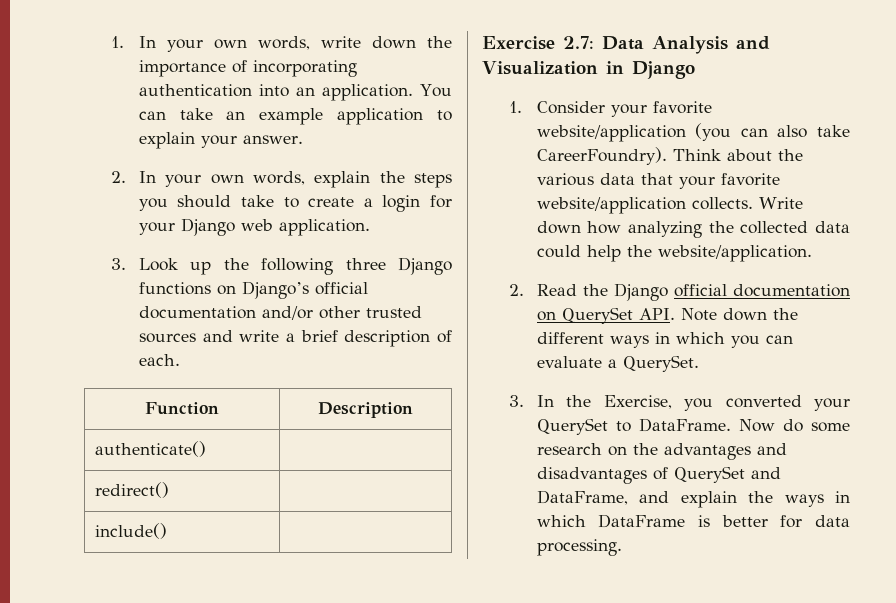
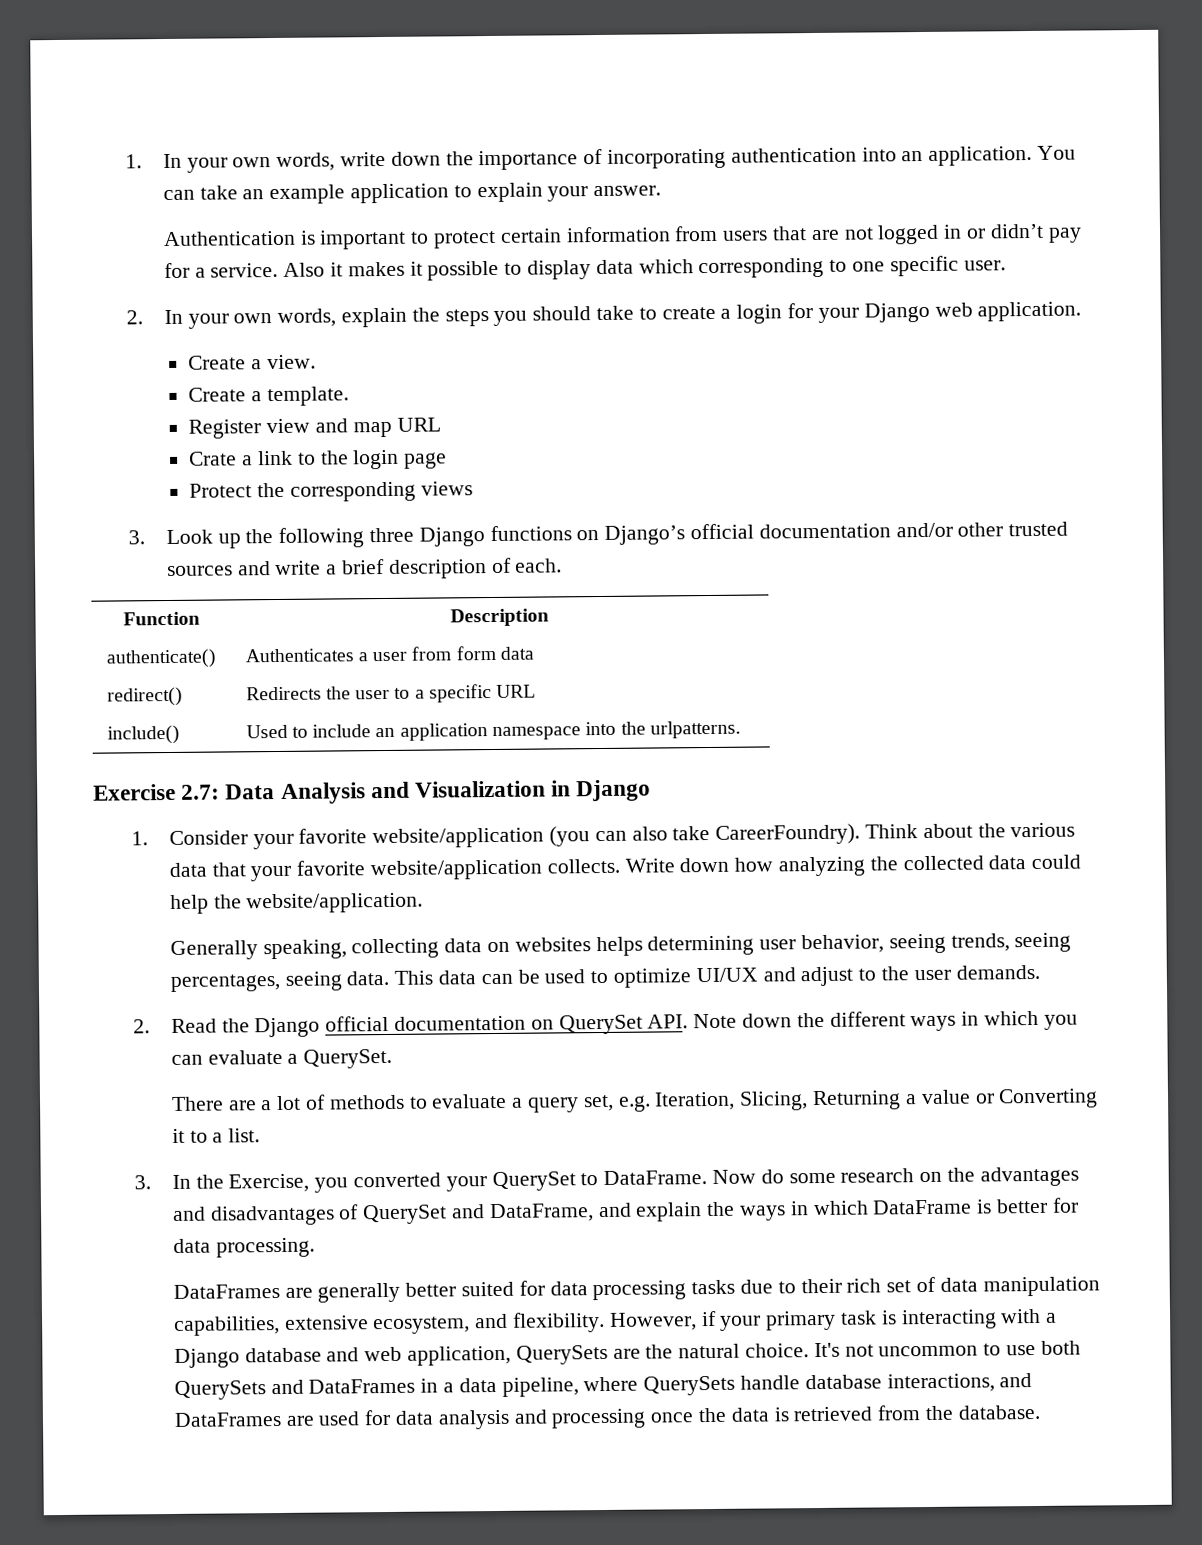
+ Authentication is important to protect certain information from users that are not logged in or didn’t pay for a service. Also it makes it possible to display data which corresponding to one specific user.
+ Create a view.
+ Create a template.
+ Register view and map URL
+ Crate a link to the login page
+ Protect the corresponding views
- authenticate() |
- redirect() |
- include() |
+ authenticate() | Authenticates a user from form data
+ redirect() | Redirects the user to a specific URL
+ include() | Used to include an application namespace into the urlpatterns.
+ Generally speaking, collecting data on websites helps determining user behavior, seeing trends, seeing percentages, seeing data. This data can be used to optimize UI/UX and adjust to the user demands.
+ There are a lot of methods to evaluate a query set, e.g. Iteration, Slicing, Returning a value or Converting it to a list.
+ DataFrames are generally better suited for data processing tasks due to their rich set of data manipulation capabilities, extensive ecosystem, and flexibility. However, if your primary task is interacting with a Django database and web application, QuerySets are the natural choice. It's not uncommon to use both QuerySets and DataFrames in a data pipeline, where QuerySets handle database interactions, and DataFrames are used for data analysis and processing once the data is retrieved from the database.

